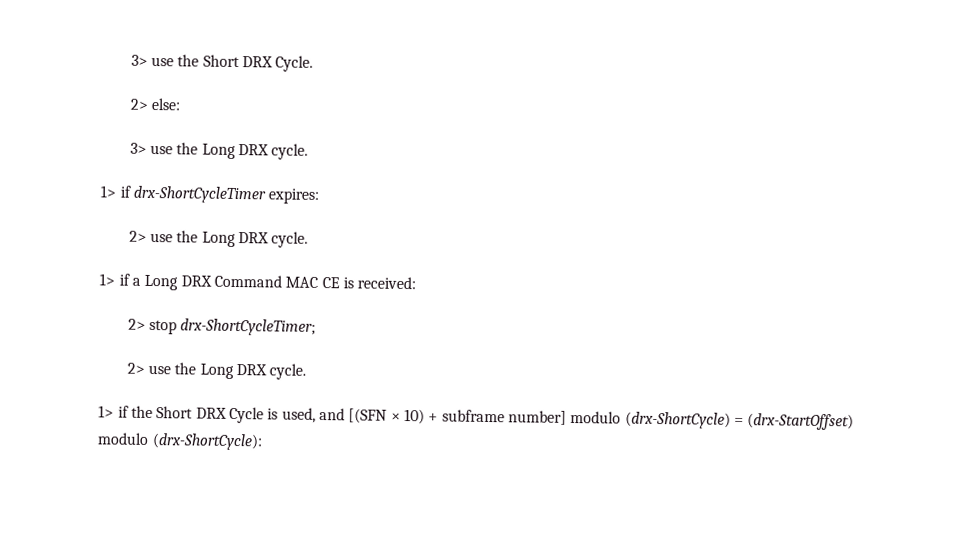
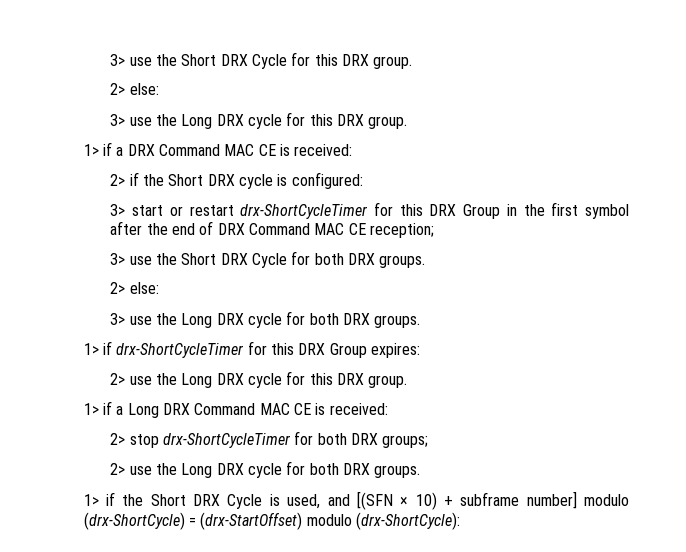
- 3> use the Short DRX Cycle.
+ 3> use the Short DRX Cycle for this DRX group.
  2> else:
- 3> use the Long DRX cycle.
+ 3> use the Long DRX cycle for this DRX group.
+ 1> if a DRX Command MAC CE is received:
+ 2> if the Short DRX cycle is configured:
+ 3> start or restart drx-ShortCycleTimer for this DRX Group in the first symbol after the end of DRX Command MAC CE reception;
+ 3> use the Short DRX Cycle for both DRX groups.
+ 2> else:
+ 3> use the Long DRX cycle for both DRX groups.
- 1> if drx-ShortCycleTimer expires:
- 2> use the Long DRX cycle.
+ 1> if drx-ShortCycleTimer for this DRX Group expires:
+ 2> use the Long DRX cycle for this DRX group.
- 2> stop drx-ShortCycleTimer;
- 2> use the Long DRX cycle.
+ 2> stop drx-ShortCycleTimer for both DRX groups;
+ 2> use the Long DRX cycle for both DRX groups.

